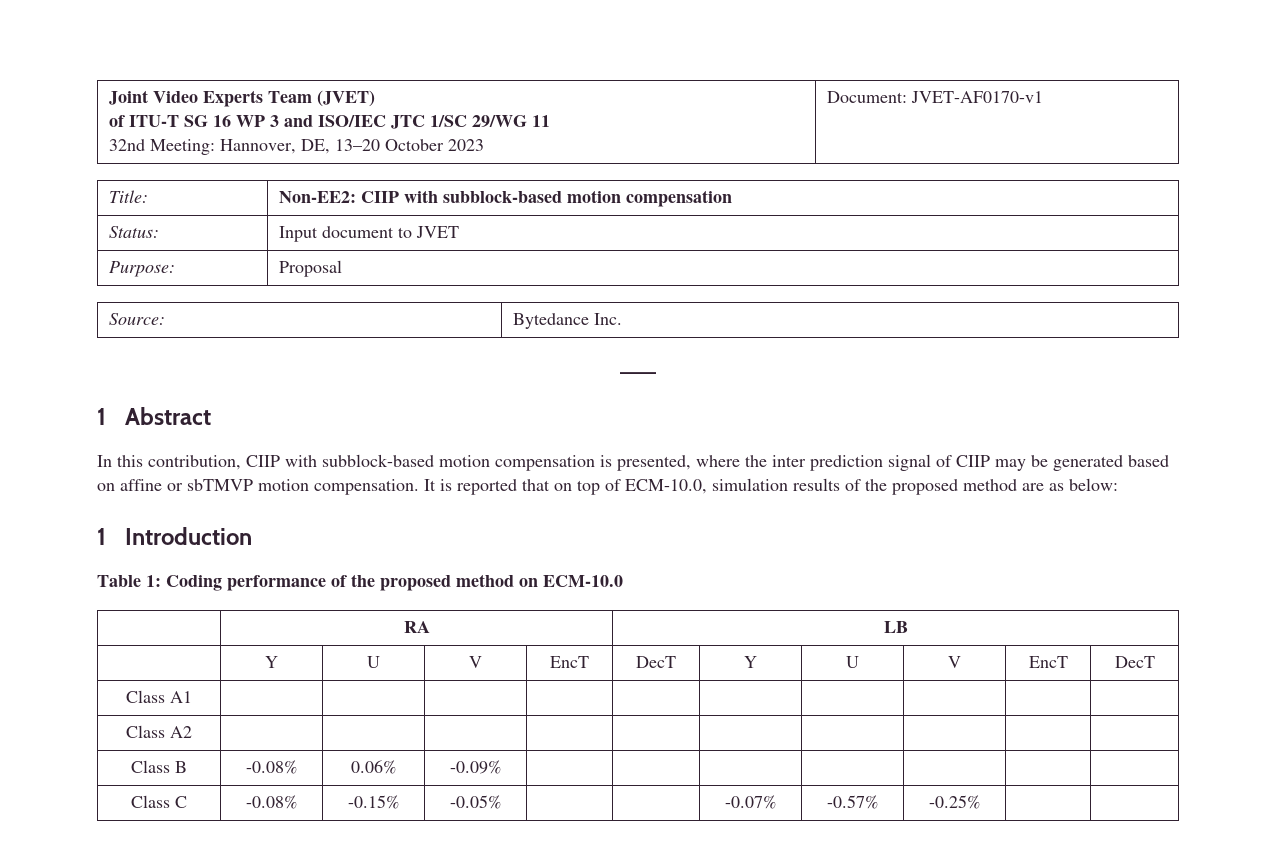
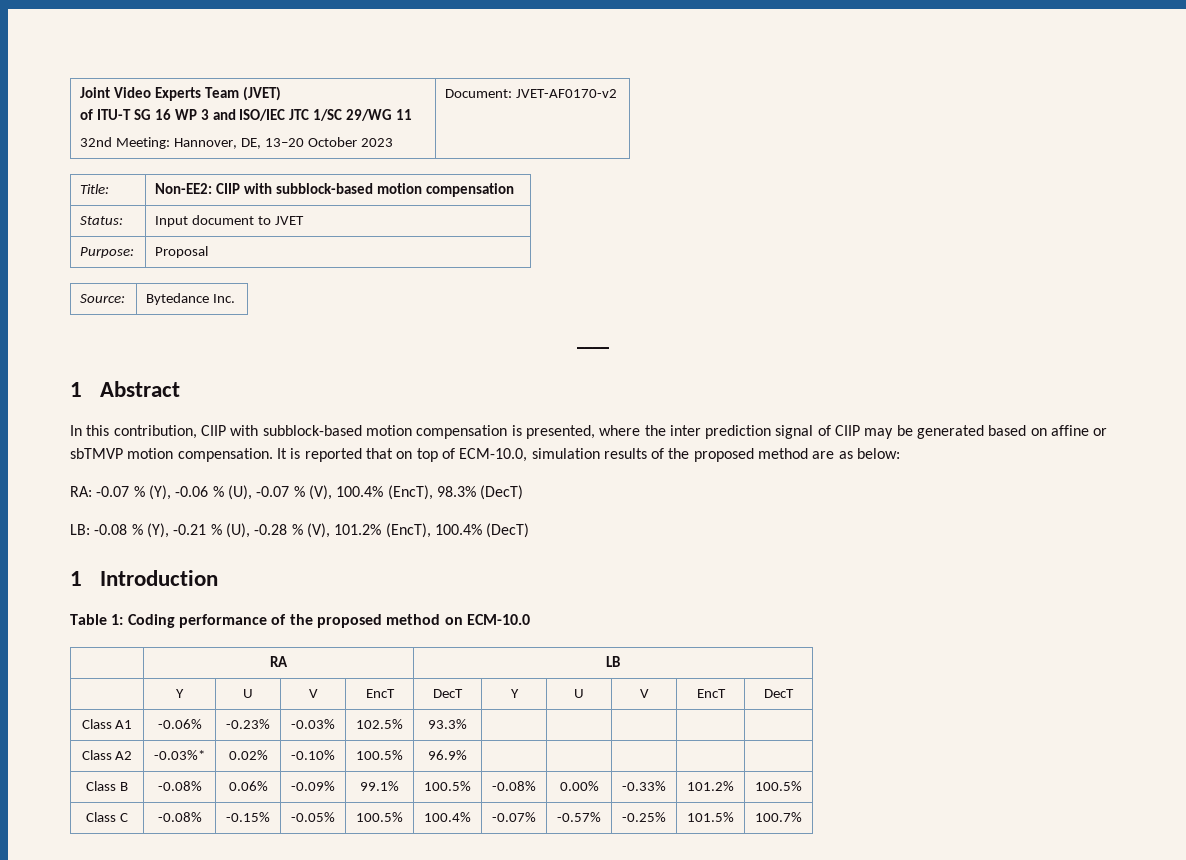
  Joint Video Experts Team (JVET)
  of ITU-T SG 16 WP 3 and ISO/IEC JTC 1/SC 29/WG 11
- 32nd Meeting: Hannover, DE, 13–20 October 2023 | Document: JVET-AF0170-v1
+ 32nd Meeting: Hannover, DE, 13–20 October 2023 | Document: JVET-AF0170-v2
+ RA: -0.07 % (Y), -0.06 % (U), -0.07 % (V), 100.4% (EncT), 98.3% (DecT)
+ LB: -0.08 % (Y), -0.21 % (U), -0.28 % (V), 101.2% (EncT), 100.4% (DecT)
- Class A1 | | | | | | | | | |
- Class A2 | | | | | | | | | |
+ Class A1 | -0.06% | -0.23% | -0.03% | 102.5% | 93.3% | | | | |
+ Class A2 | -0.03%* | 0.02% | -0.10% | 100.5% | 96.9% | | | | |
- Class B | -0.08% | 0.06% | -0.09% | | | | | | |
+ Class B | -0.08% | 0.06% | -0.09% | 99.1% | 100.5% | -0.08% | 0.00% | -0.33% | 101.2% | 100.5%
- Class C | -0.08% | -0.15% | -0.05% | | | -0.07% | -0.57% | -0.25% | |
+ Class C | -0.08% | -0.15% | -0.05% | 100.5% | 100.4% | -0.07% | -0.57% | -0.25% | 101.5% | 100.7%

